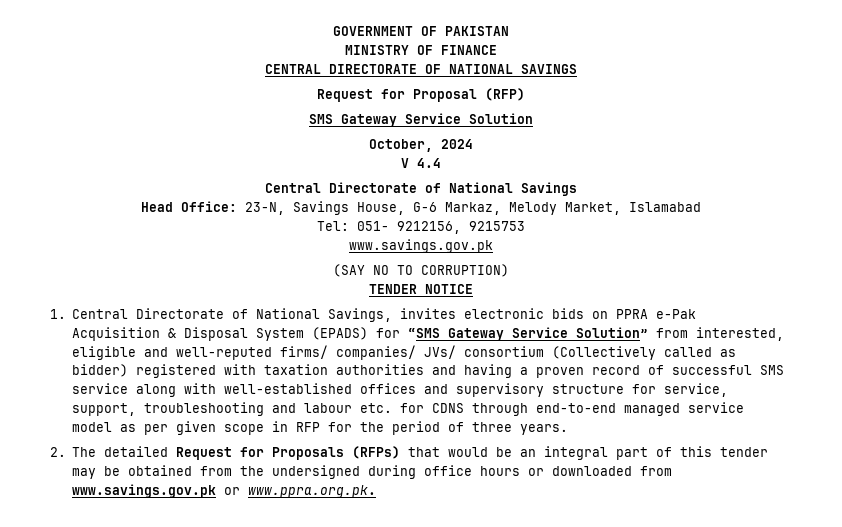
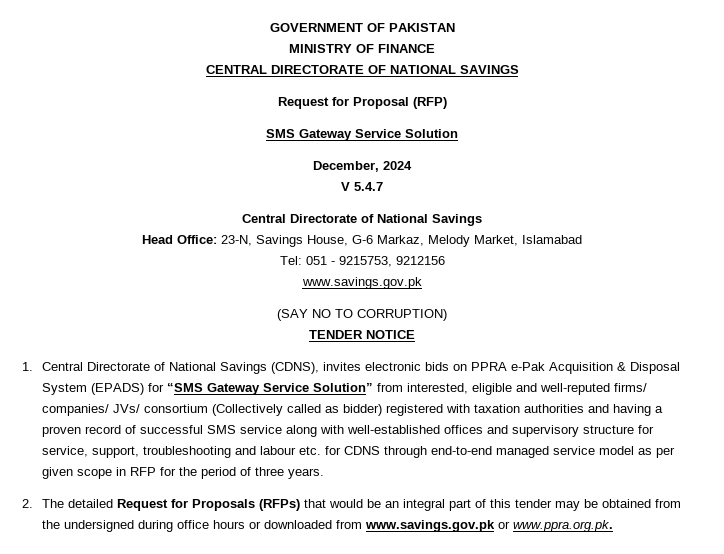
- October, 2024
+ December, 2024
- V 4.4
+ V 5.4.7
- Tel: 051- 9212156, 9215753
+ Tel: 051 - 9215753, 9212156
- 1. Central Directorate of National Savings, invites electronic bids on PPRA e-Pak Acquisition & Disposal System (EPADS) for “SMS Gateway Service Solution” from interested, eligible and well-reputed firms/ companies/ JVs/ consortium (Collectively called as bidder) registered with taxation authorities and having a proven record of successful SMS service along with well-established offices and supervisory structure for service, support, troubleshooting and labour etc. for CDNS through end-to-end managed service model as per given scope in RFP for the period of three years.
+ 1. Central Directorate of National Savings (CDNS), invites electronic bids on PPRA e-Pak Acquisition & Disposal System (EPADS) for “SMS Gateway Service Solution” from interested, eligible and well-reputed firms/ companies/ JVs/ consortium (Collectively called as bidder) registered with taxation authorities and having a proven record of successful SMS service along with well-established offices and supervisory structure for service, support, troubleshooting and labour etc. for CDNS through end-to-end managed service model as per given scope in RFP for the period of three years.

